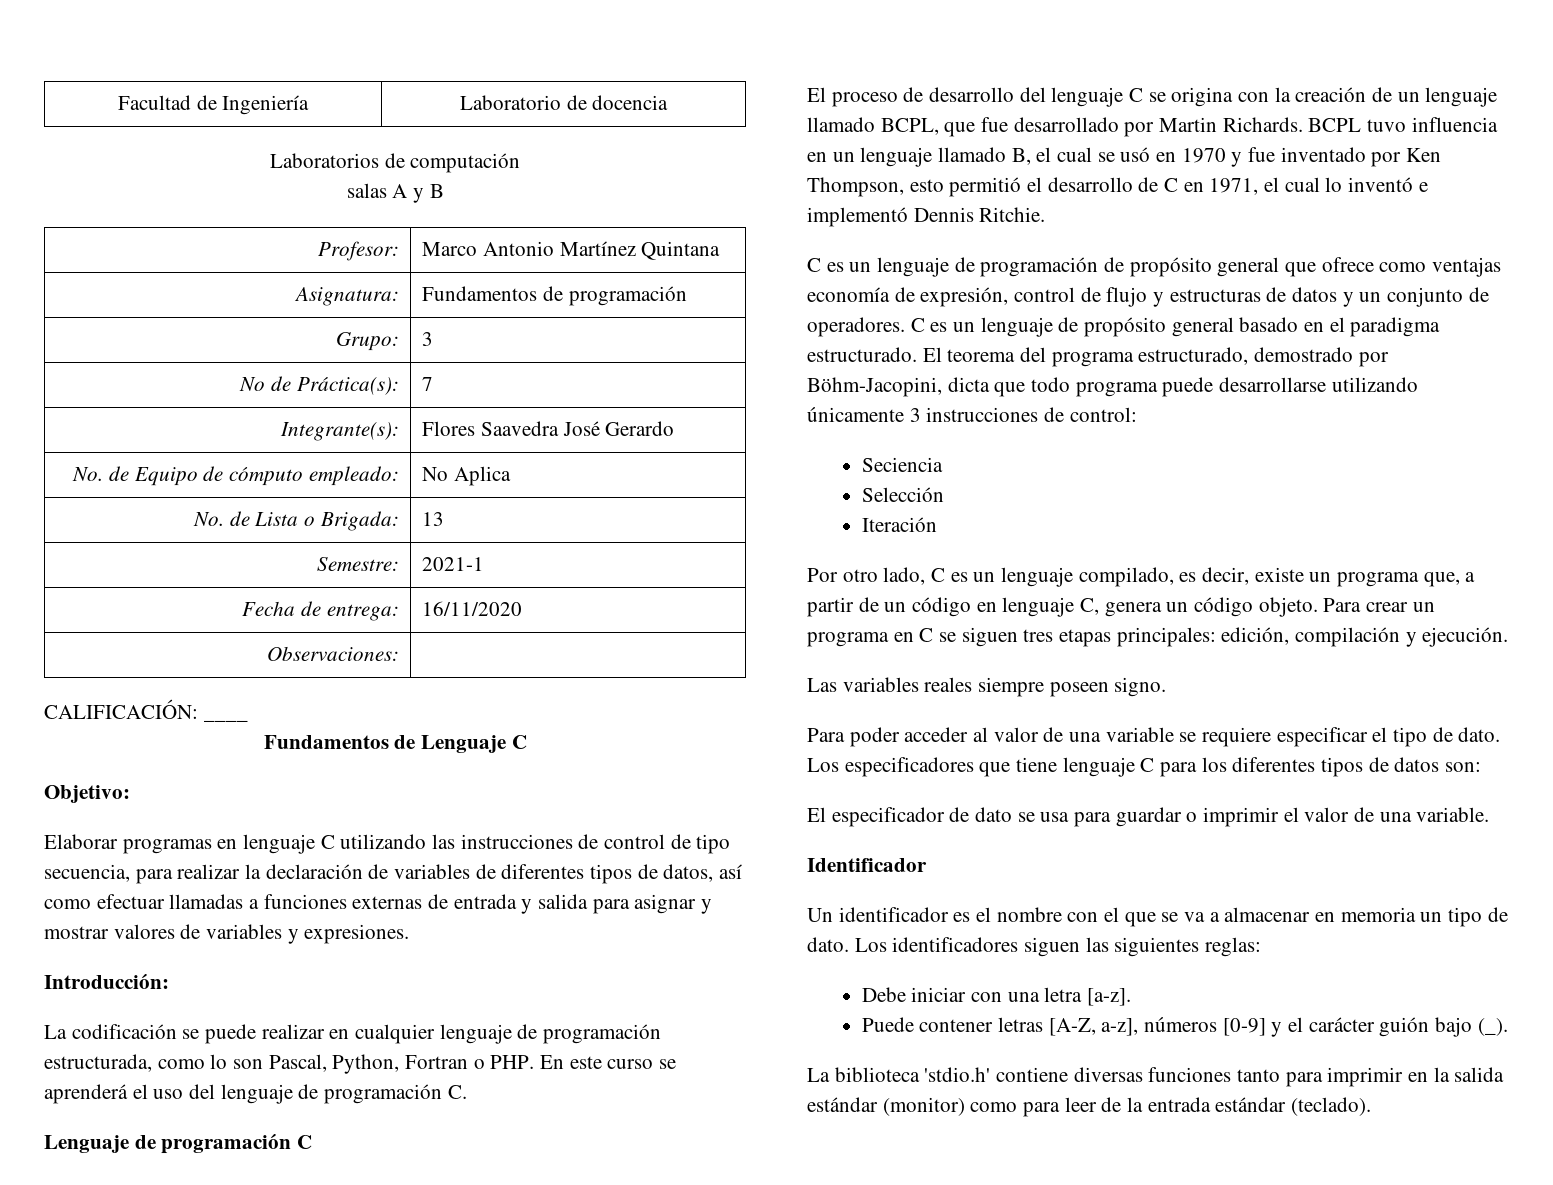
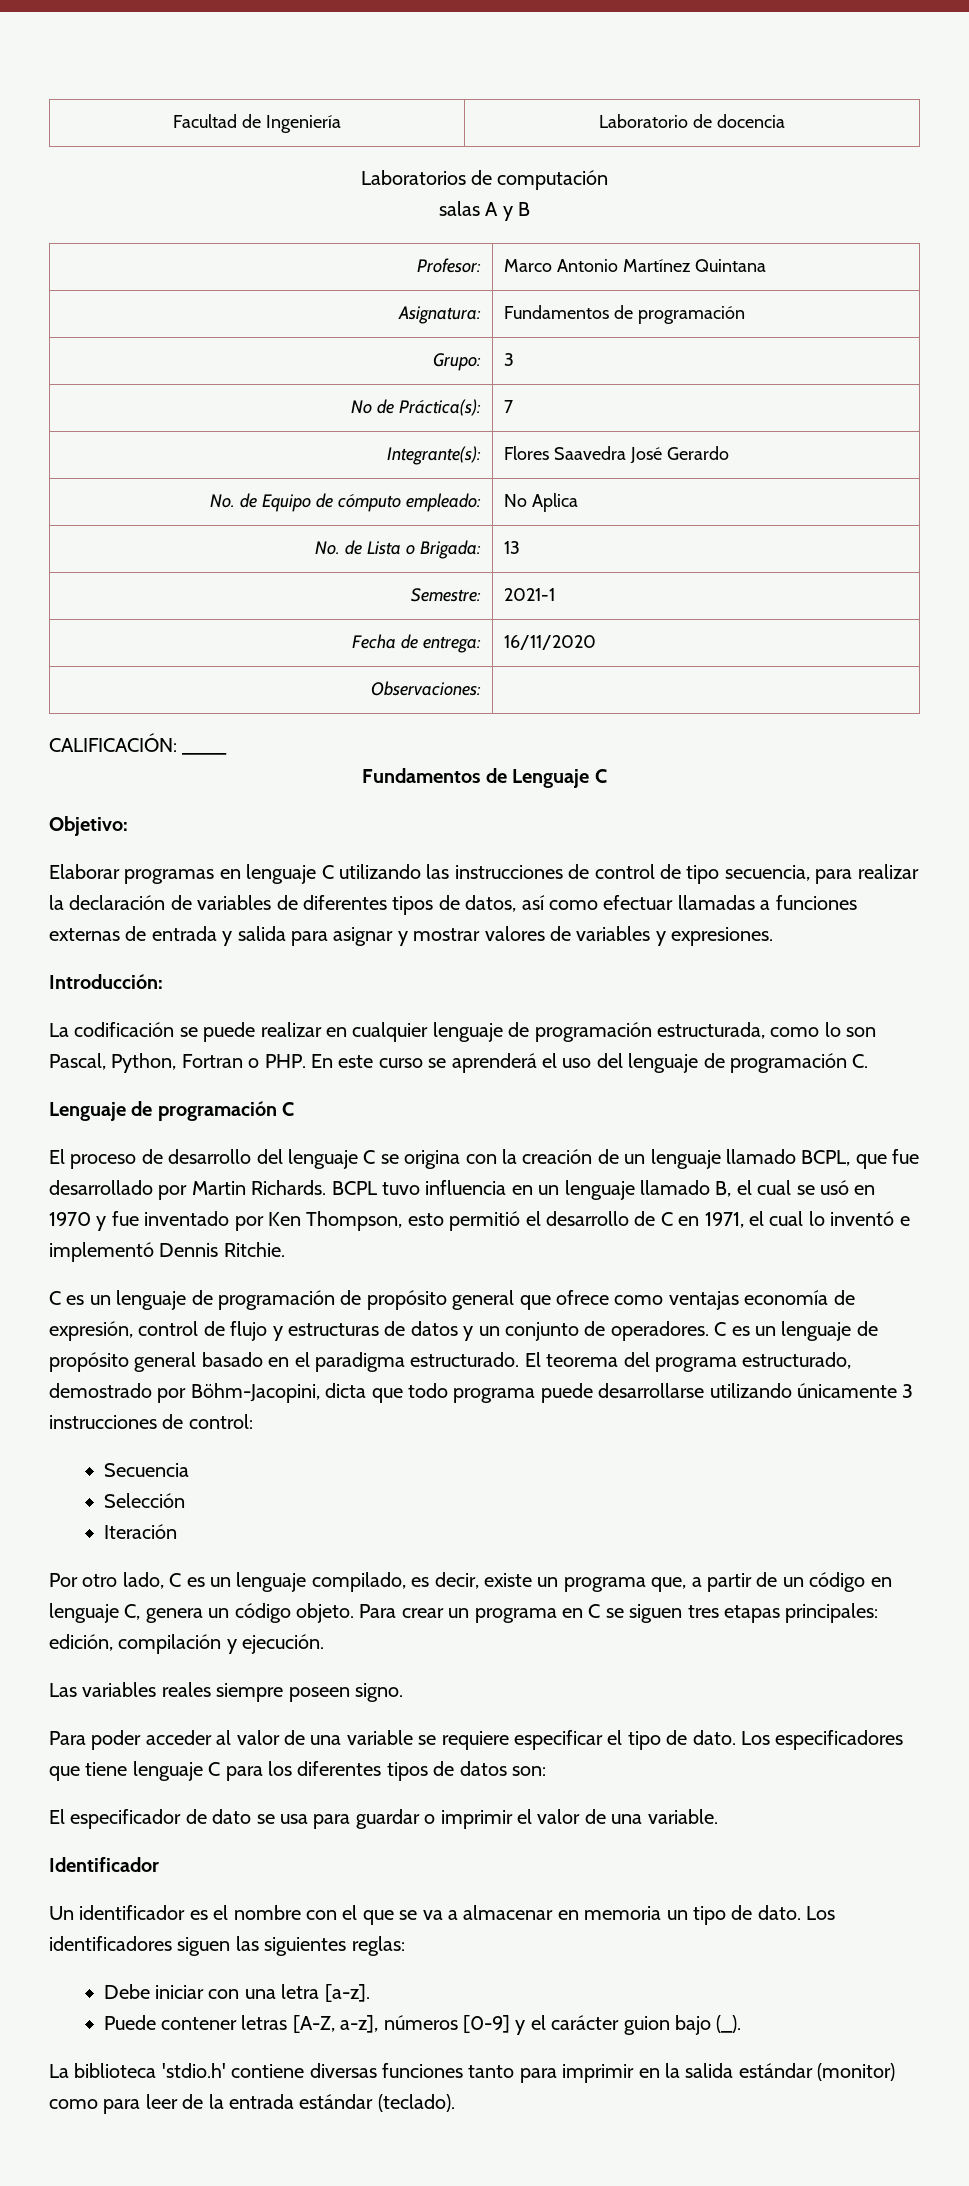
- Seciencia
+ Secuencia
- Puede contener letras [A-Z, a-z], números [0-9] y el carácter guión bajo (_).
+ Puede contener letras [A-Z, a-z], números [0-9] y el carácter guion bajo (_).

